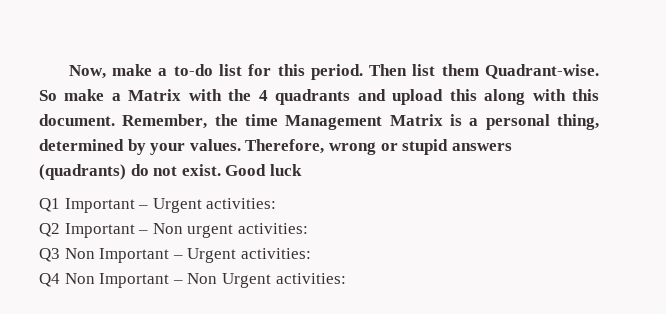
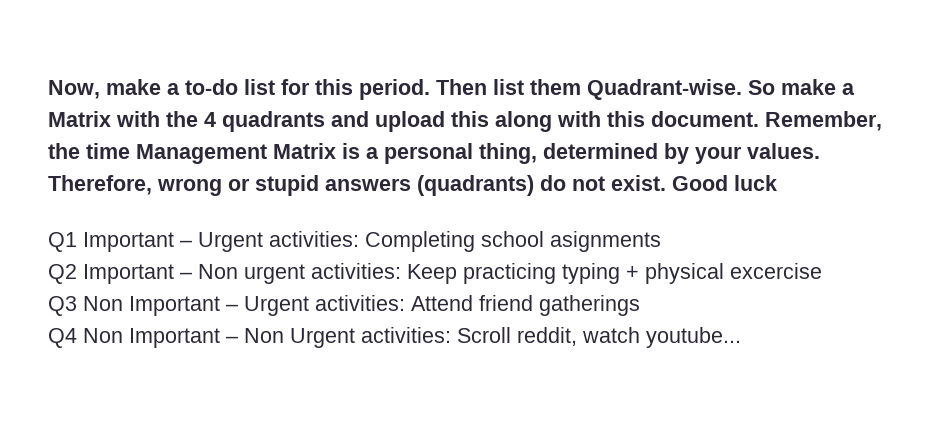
- Q1 Important – Urgent activities:
+ Q1 Important – Urgent activities: Completing school asignments
- Q2 Important – Non urgent activities:
+ Q2 Important – Non urgent activities: Keep practicing typing + physical excercise
- Q3 Non Important – Urgent activities:
+ Q3 Non Important – Urgent activities: Attend friend gatherings
- Q4 Non Important – Non Urgent activities:
+ Q4 Non Important – Non Urgent activities: Scroll reddit, watch youtube...

